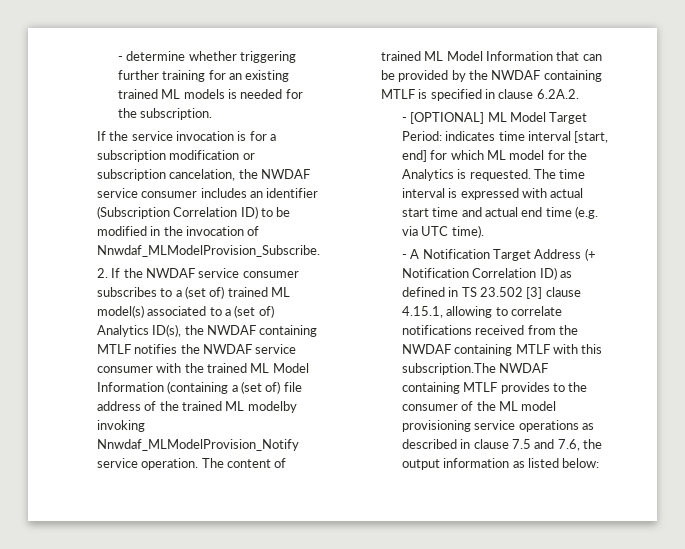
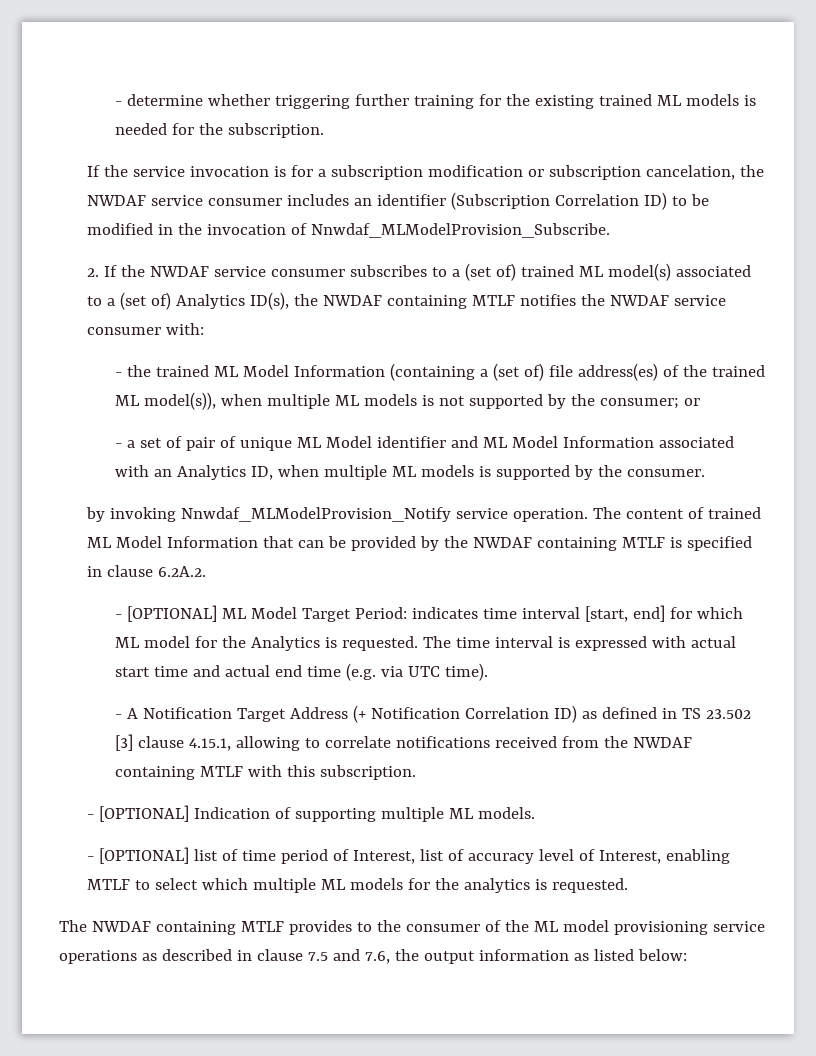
- - determine whether triggering further training for an existing trained ML models is needed for the subscription.
+ - determine whether triggering further training for the existing trained ML models is needed for the subscription.
- 2. If the NWDAF service consumer subscribes to a (set of) trained ML model(s) associated to a (set of) Analytics ID(s), the NWDAF containing MTLF notifies the NWDAF service consumer with the trained ML Model Information (containing a (set of) file address of the trained ML modelby invoking Nnwdaf_MLModelProvision_Notify service operation.
+ 2. If the NWDAF service consumer subscribes to a (set of) trained ML model(s) associated to a (set of) Analytics ID(s), the NWDAF containing MTLF notifies the NWDAF service consumer with:
+ - the trained ML Model Information (containing a (set of) file address(es) of the trained ML model(s)), when multiple ML models is not supported by the consumer; or
+ - a set of pair of unique ML Model identifier and ML Model Information associated with an Analytics ID, when multiple ML models is supported by the consumer.
+ by invoking Nnwdaf_MLModelProvision_Notify service operation.
- - A Notification Target Address (+ Notification Correlation ID) as defined in TS 23.502 [3] clause 4.15.1, allowing to correlate notifications received from the NWDAF containing MTLF with this subscription.The NWDAF containing MTLF provides to the consumer of the ML model provisioning service operations as described in clause 7.5 and 7.6, the output information as listed below:
+ - A Notification Target Address (+ Notification Correlation ID) as defined in TS 23.502 [3] clause 4.15.1, allowing to correlate notifications received from the NWDAF containing MTLF with this subscription.
+ - [OPTIONAL] Indication of supporting multiple ML models.
+ - [OPTIONAL] list of time period of Interest, list of accuracy level of Interest, enabling MTLF to select which multiple ML models for the analytics is requested.
+ The NWDAF containing MTLF provides to the consumer of the ML model provisioning service operations as described in clause 7.5 and 7.6, the output information as listed below:

